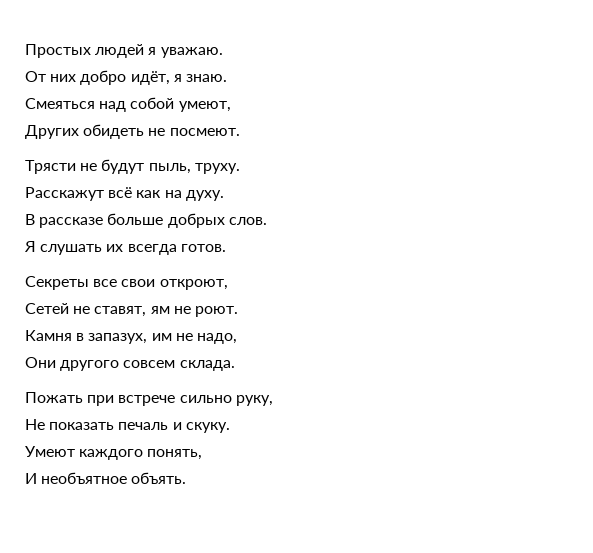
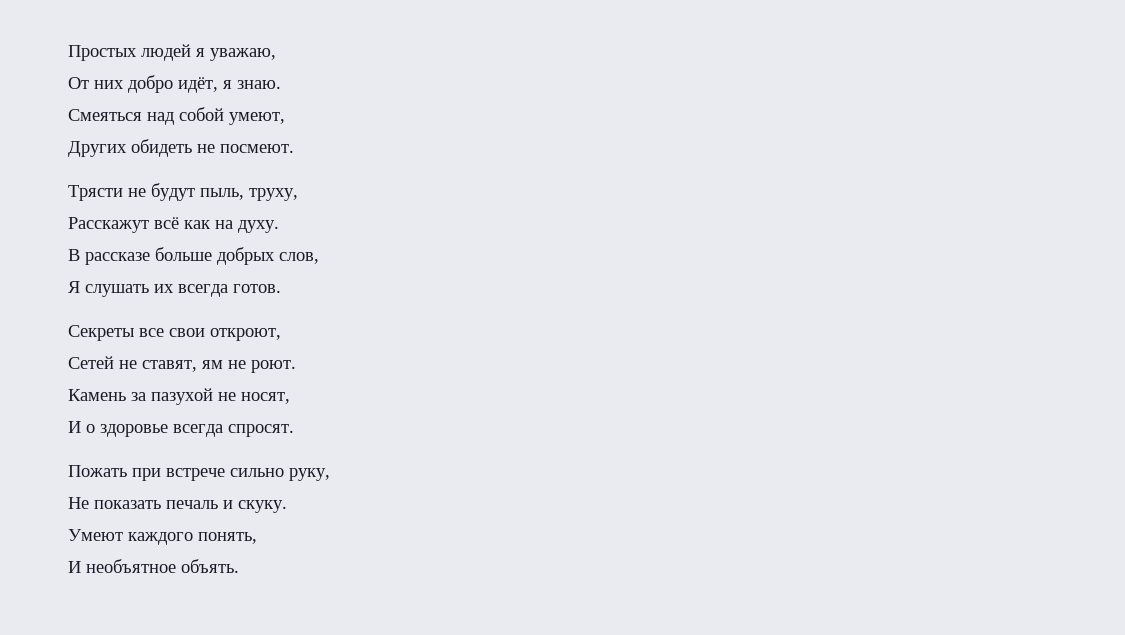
- Простых людей я уважаю.
+ Простых людей я уважаю,
- Трясти не будут пыль, труху.
+ Трясти не будут пыль, труху,
- В рассказе больше добрых слов.
+ В рассказе больше добрых слов,
- Камня в запазух, им не надо,
- Они другого совсем склада.
+ Камень за пазухой не носят,
+ И о здоровье всегда спросят.

